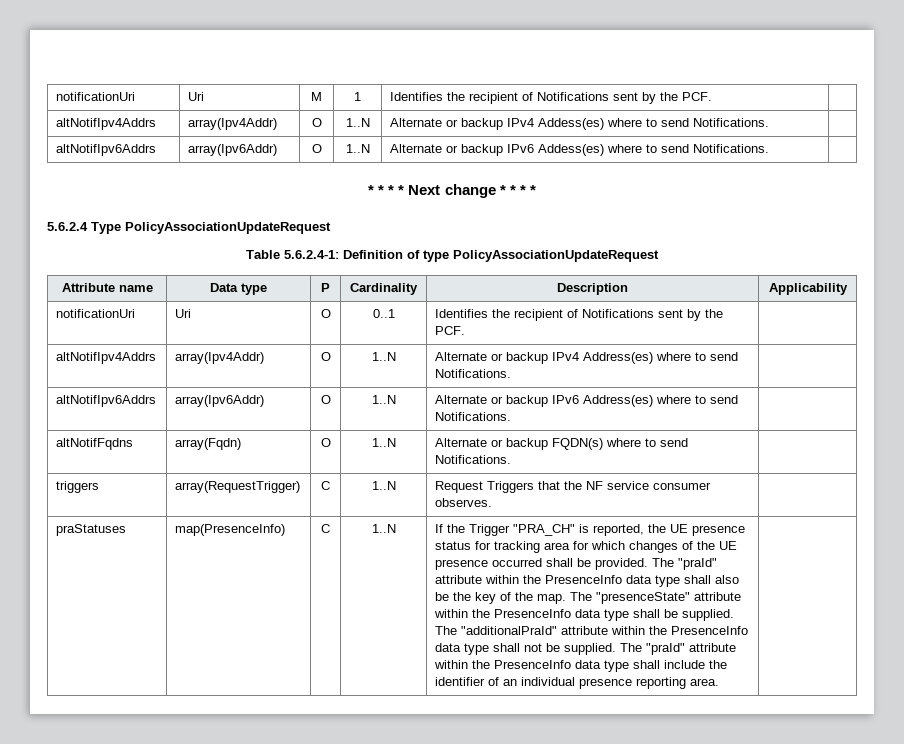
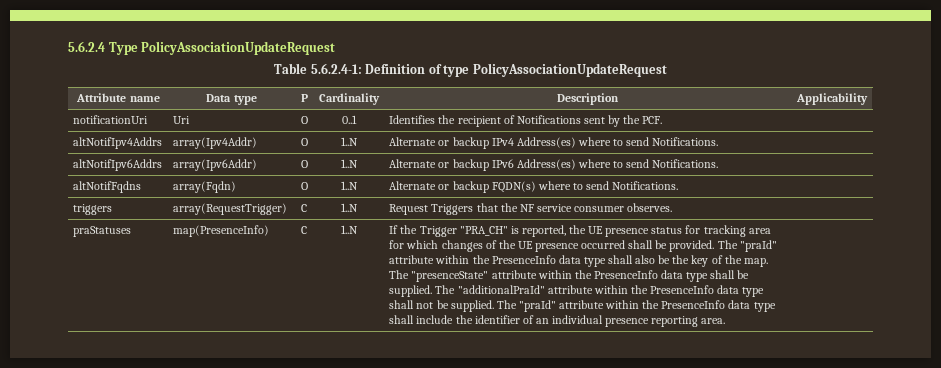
- notificationUri | Uri | M | 1 | Identifies the recipient of Notifications sent by the PCF. |
- altNotifIpv4Addrs | array(Ipv4Addr) | O | 1..N | Alternate or backup IPv4 Addess(es) where to send Notifications. |
- altNotifIpv6Addrs | array(Ipv6Addr) | O | 1..N | Alternate or backup IPv6 Addess(es) where to send Notifications. |
- * * * * Next change * * * *

